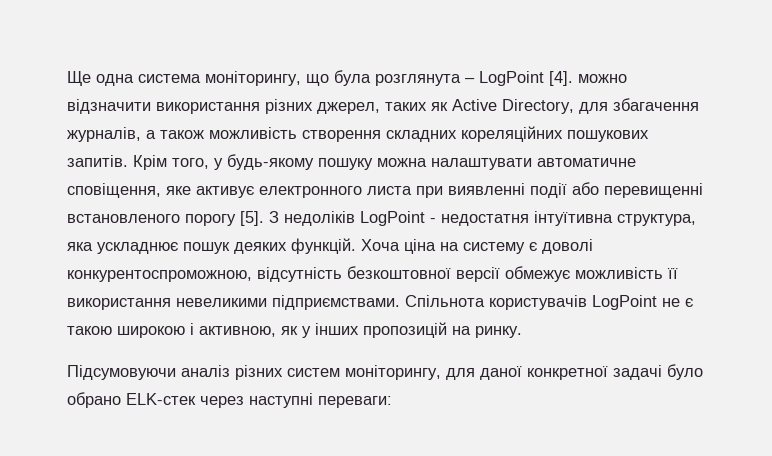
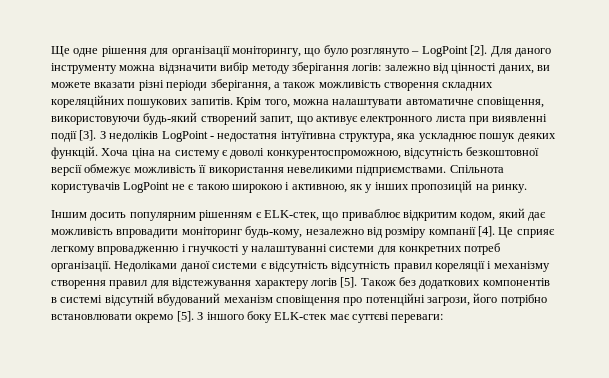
- Ще одна система моніторингу, що була розглянута – LogPoint [4]. можно відзначити використання різних джерел, таких як Active Directory, для збагачення журналів, а також можливість створення складних кореляційних пошукових запитів.
+ Ще одне рішення для організації моніторингу, що було розглянуто – LogPoint [2]. Для даного інструменту можна відзначити вибір методу зберігання логів: залежно від цінності даних, ви можете вказати різні періоди зберігання, а також можливість створення складних кореляційних пошукових запитів.
- Крім того, у будь-якому пошуку можна налаштувати автоматичне сповіщення, яке активує електронного листа при виявленні події або перевищенні встановленого порогу [5].
+ Крім того, можна налаштувати автоматичне сповіщення, використовуючи будь-який створений запит, що активує електронного листа при виявленні події [3].
- Підсумовуючи аналіз різних систем моніторингу, для даної конкретної задачі було обрано ELK-стек через наступні переваги:
+ Іншим досить популярним рішенням є ELK-стек, що приваблює відкритим кодом, який дає можливість впровадити моніторинг будь-кому, незалежно від розміру компанії [4]. Це сприяє легкому впровадженню і гнучкості у налаштуванні системи для конкретних потреб організації. Недоліками даної системи є відсутність відсутність правил кореляції і механізму створення правил для відстежування характеру логів [5]. Також без додаткових компонентів в системі відсутній вбудований механізм сповіщення про потенційні загрози, його потрібно встановлювати окремо [5]. З іншого боку ELK-стек має суттєві переваги:

